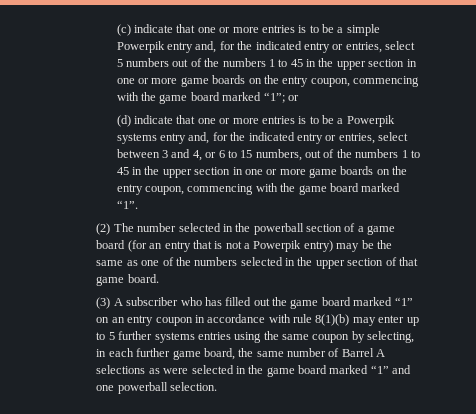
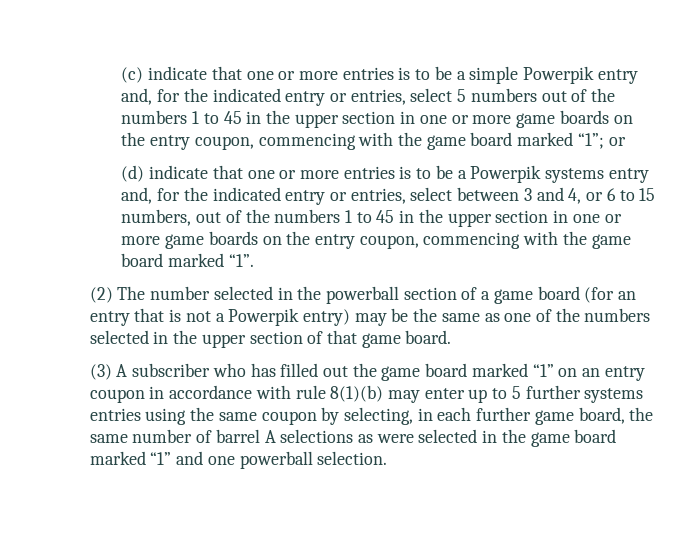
- (3) A subscriber who has filled out the game board marked “1” on an entry coupon in accordance with rule 8(1)(b) may enter up to 5 further systems entries using the same coupon by selecting, in each further game board, the same number of Barrel A selections as were selected in the game board marked “1” and one powerball selection.
+ (3) A subscriber who has filled out the game board marked “1” on an entry coupon in accordance with rule 8(1)(b) may enter up to 5 further systems entries using the same coupon by selecting, in each further game board, the same number of barrel A selections as were selected in the game board marked “1” and one powerball selection.

